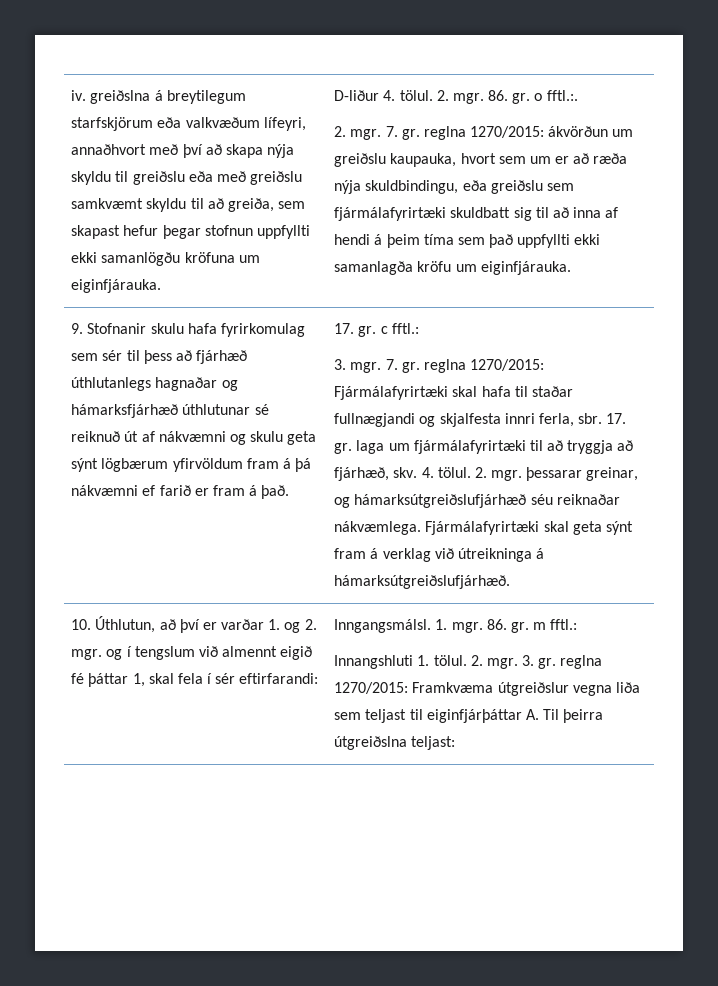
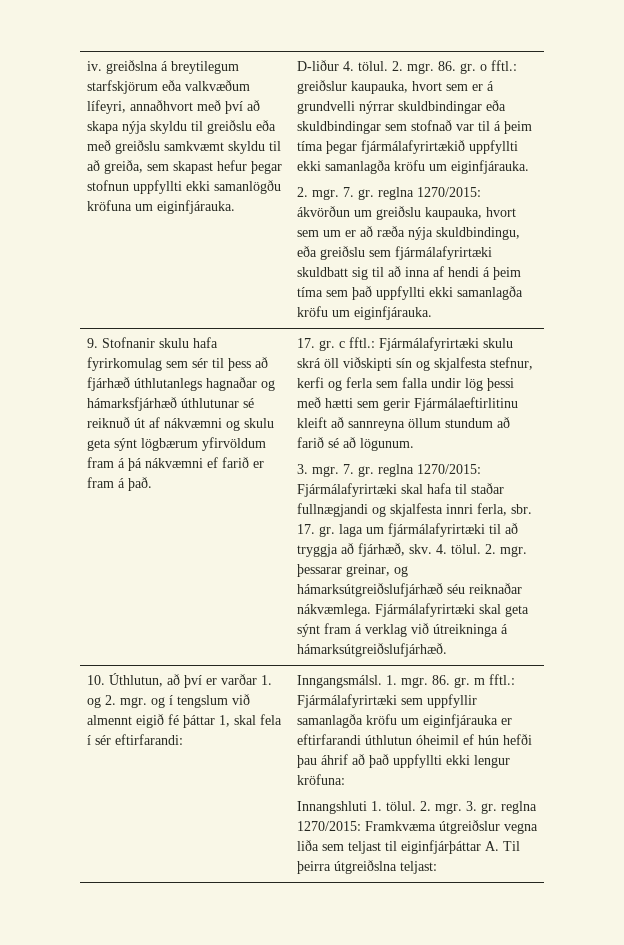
- 86. gr. o fftl.:.
+ 86. gr. o fftl.: greiðslur kaupauka, hvort sem er á grundvelli nýrrar skuldbindingar eða skuldbindingar sem stofnað var til á þeim tíma þegar fjármálafyrirtækið uppfyllti ekki samanlagða kröfu um eiginfjárauka.
- 17. gr. c fftl.:
+ 17. gr. c fftl.: Fjármálafyrirtæki skulu skrá öll viðskipti sín og skjalfesta stefnur, kerfi og ferla sem falla undir lög þessi með hætti sem gerir Fjármálaeftirlitinu kleift að sannreyna öllum stundum að farið sé að lögunum.
- 86. gr. m fftl.:
+ 86. gr. m fftl.: Fjármálafyrirtæki sem uppfyllir samanlagða kröfu um eiginfjárauka er eftirfarandi úthlutun óheimil ef hún hefði þau áhrif að það uppfyllti ekki lengur kröfuna:

